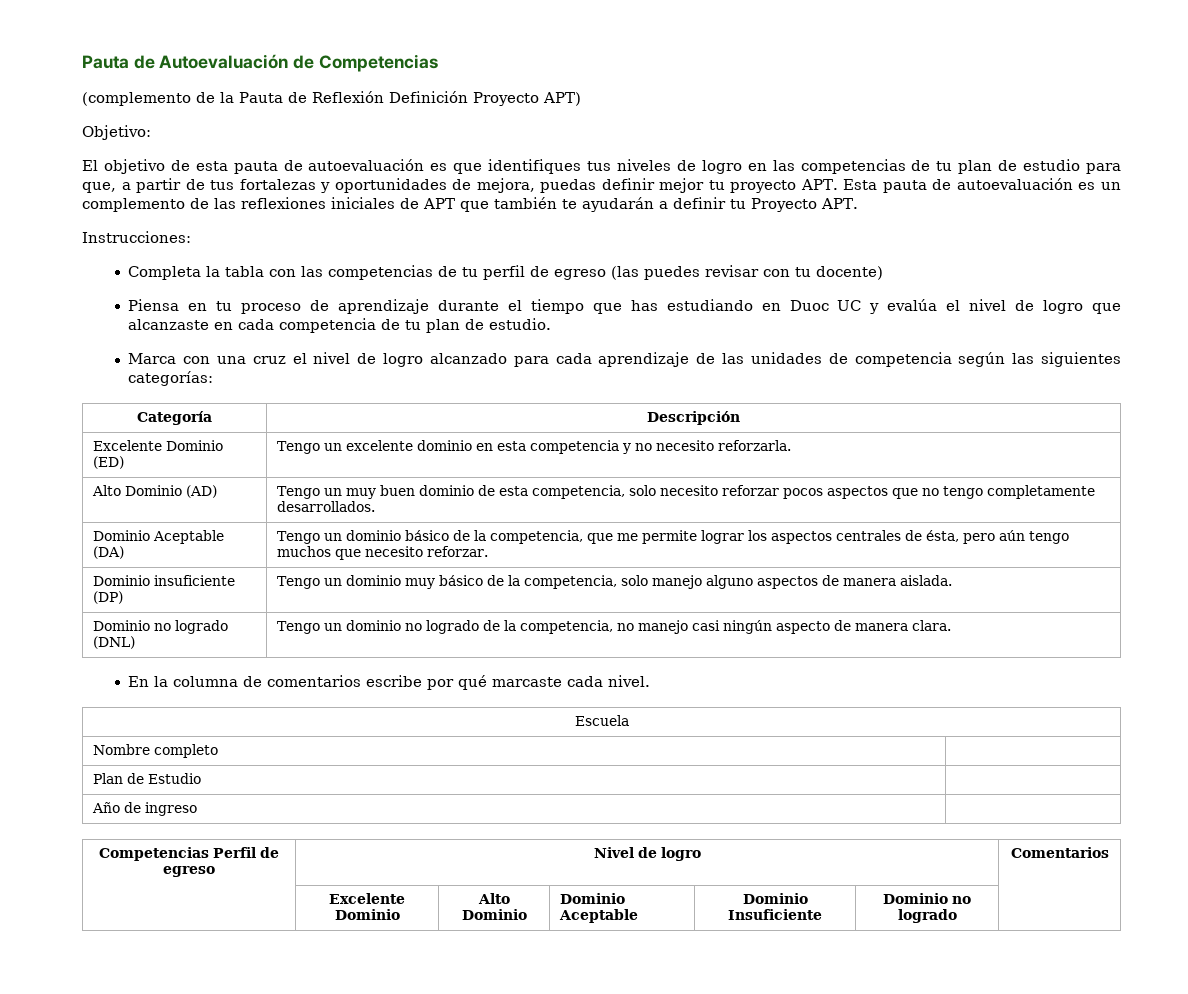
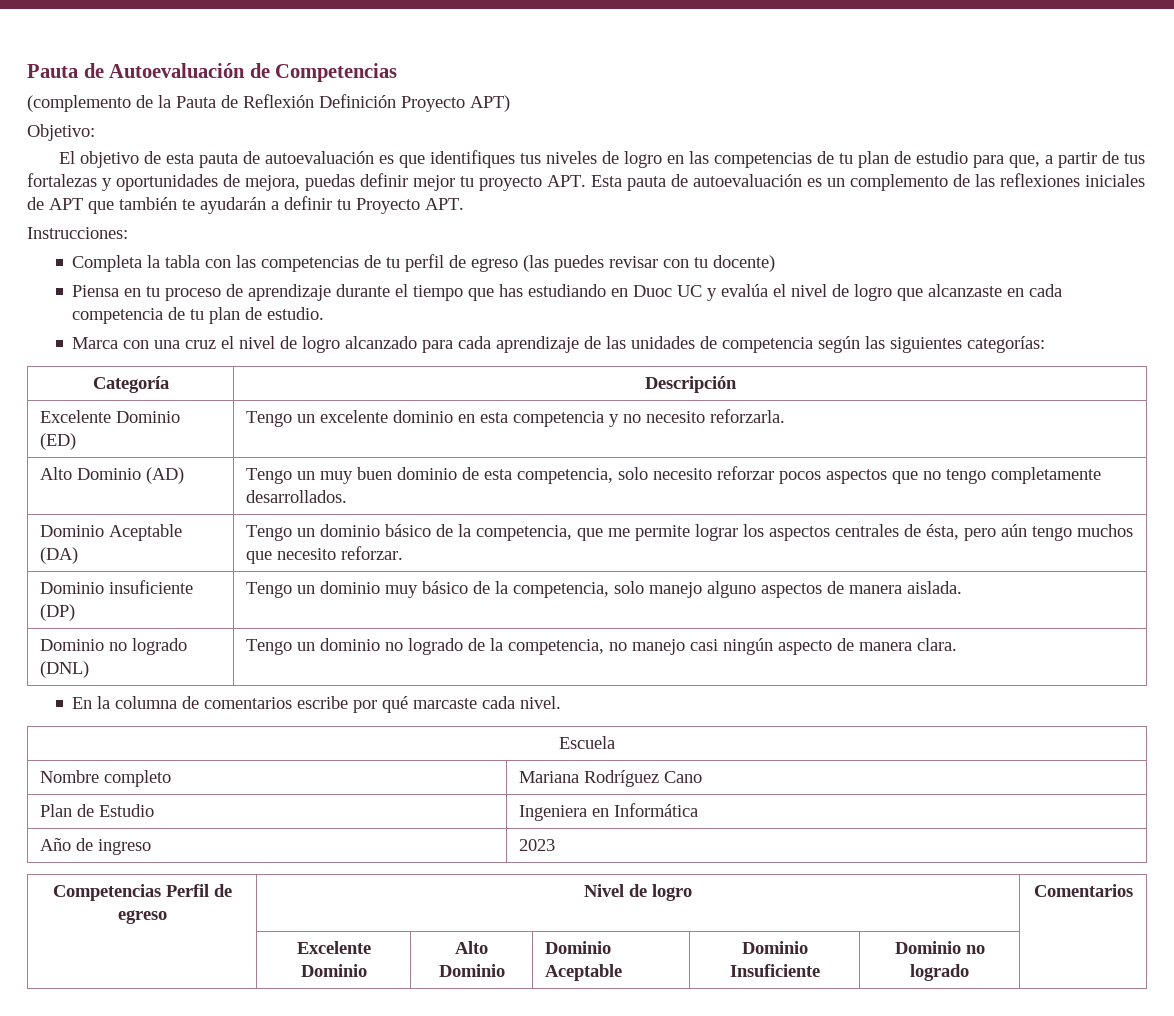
- Nombre completo |
+ Nombre completo | Mariana Rodríguez Cano
- Plan de Estudio |
+ Plan de Estudio | Ingeniera en Informática
- Año de ingreso |
+ Año de ingreso | 2023

